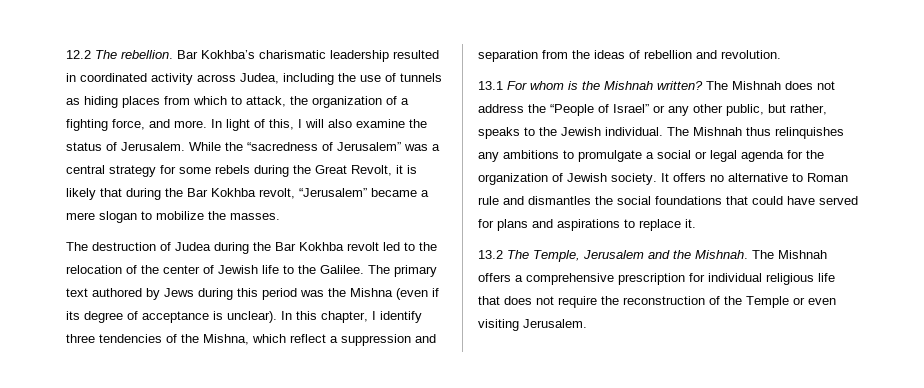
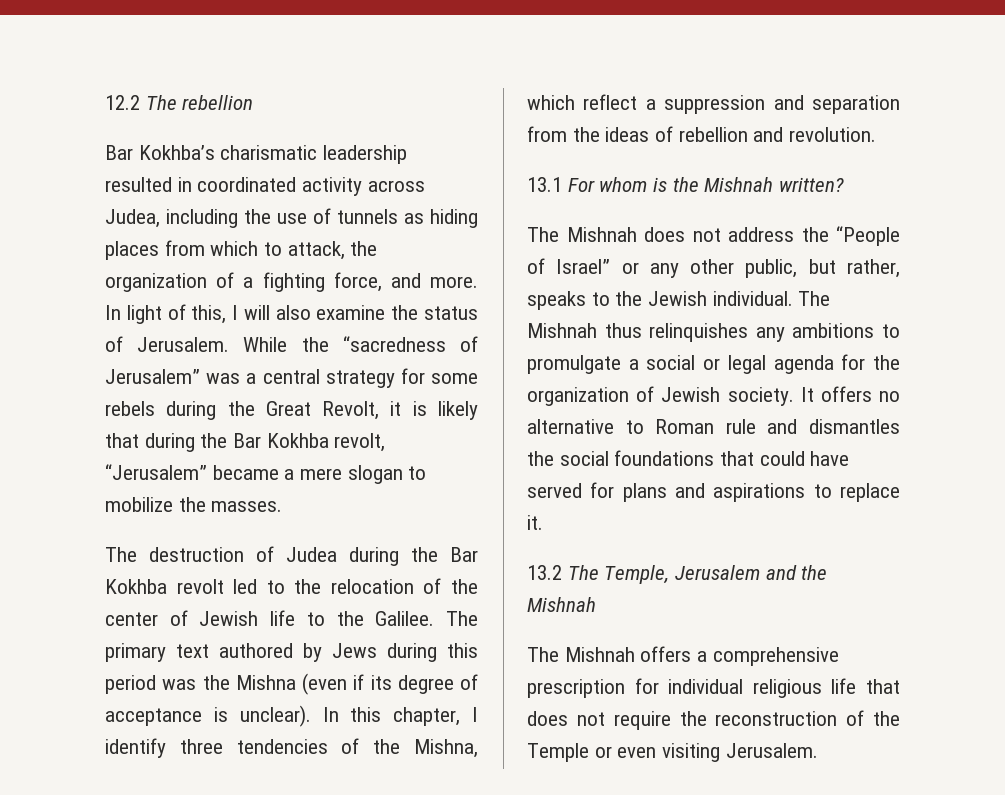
- 12.2 The rebellion. Bar Kokhba’s charismatic leadership resulted in coordinated activity across Judea, including the use of tunnels as hiding places from which to attack, the organization of a fighting force, and more.
+ 12.2 The rebellion
+ Bar Kokhba’s charismatic leadership resulted in coordinated activity across Judea, including the use of tunnels as hiding places from which to attack, the organization of a fighting force, and more.
- 13.1 For whom is the Mishnah written? The Mishnah does not address the “People of Israel” or any other public, but rather, speaks to the Jewish individual.
+ 13.1 For whom is the Mishnah written?
+ The Mishnah does not address the “People of Israel” or any other public, but rather, speaks to the Jewish individual.
- 13.2 The Temple, Jerusalem and the Mishnah. The Mishnah offers a comprehensive prescription for individual religious life that does not require the reconstruction of the Temple or even visiting Jerusalem.
+ 13.2 The Temple, Jerusalem and the Mishnah
+ The Mishnah offers a comprehensive prescription for individual religious life that does not require the reconstruction of the Temple or even visiting Jerusalem.

